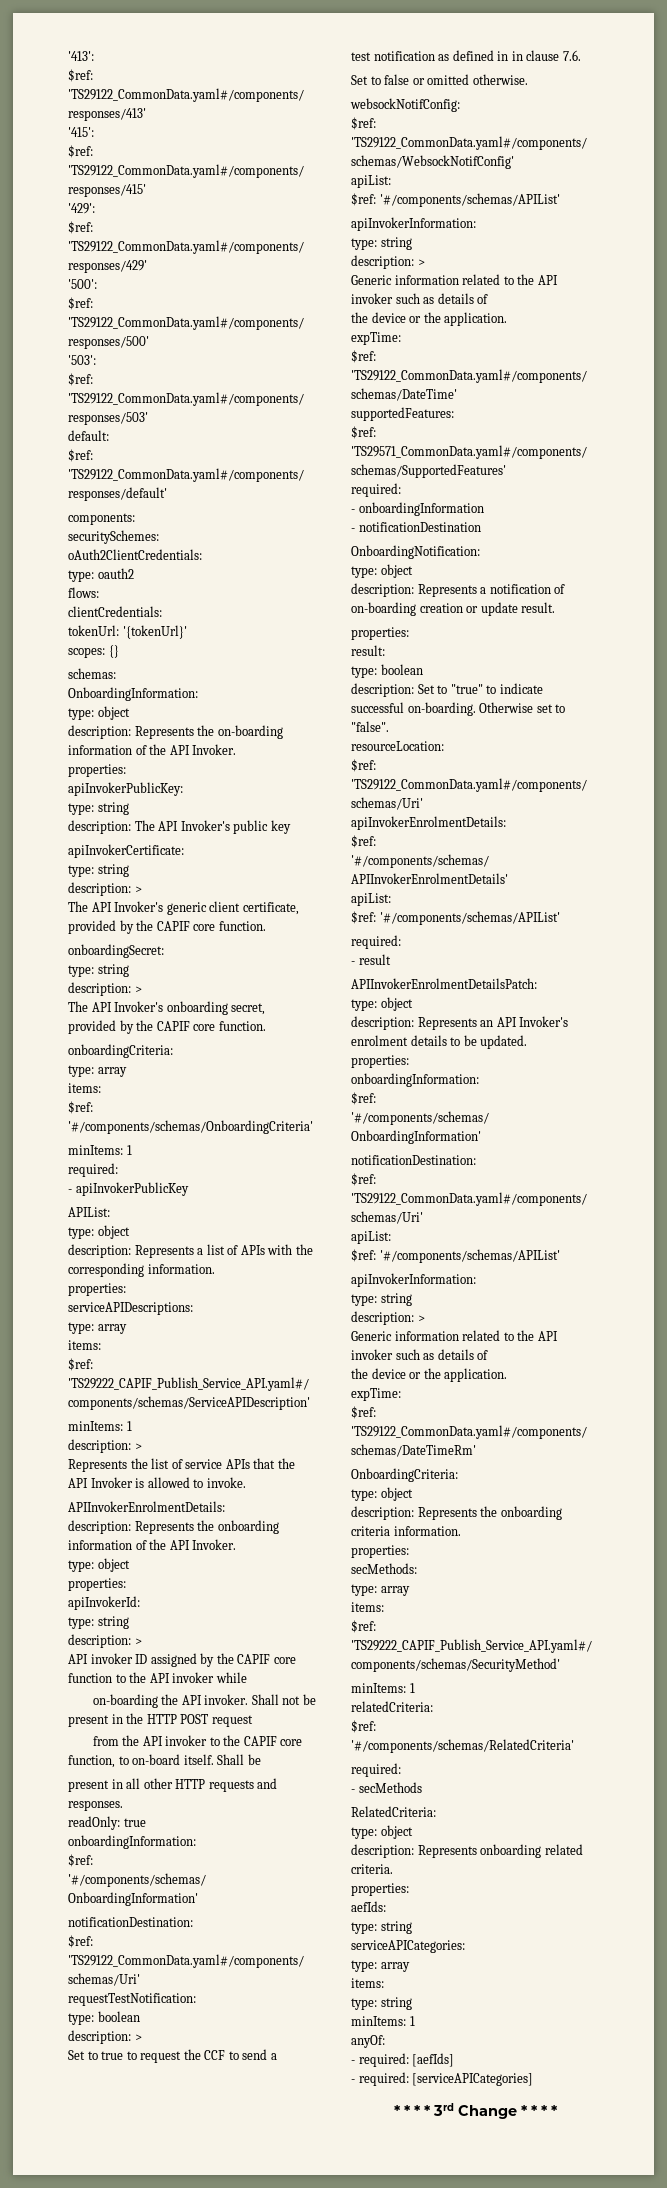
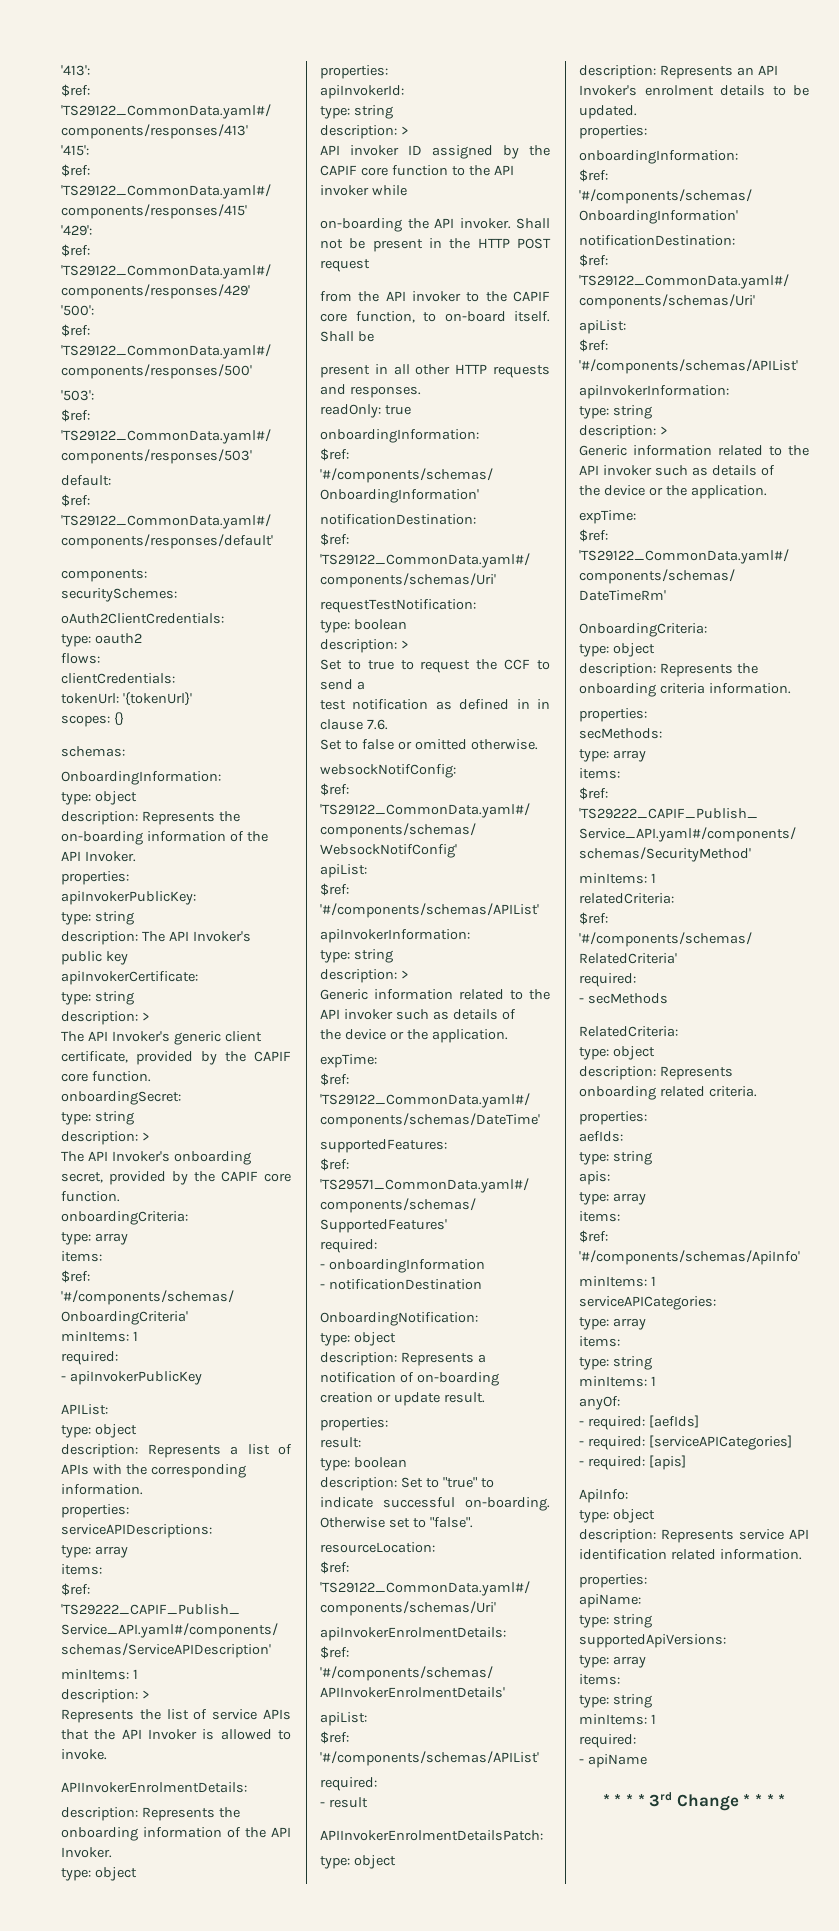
+ apis:
+ type: array
+ items:
+ $ref: '#/components/schemas/ApiInfo'
+ minItems: 1
+ - required: [apis]
+ ApiInfo:
+ type: object
+ description: Represents service API identification related information.
+ properties:
+ apiName:
+ type: string
+ supportedApiVersions:
+ type: array
+ items:
+ type: string
+ minItems: 1
+ required:
+ - apiName

